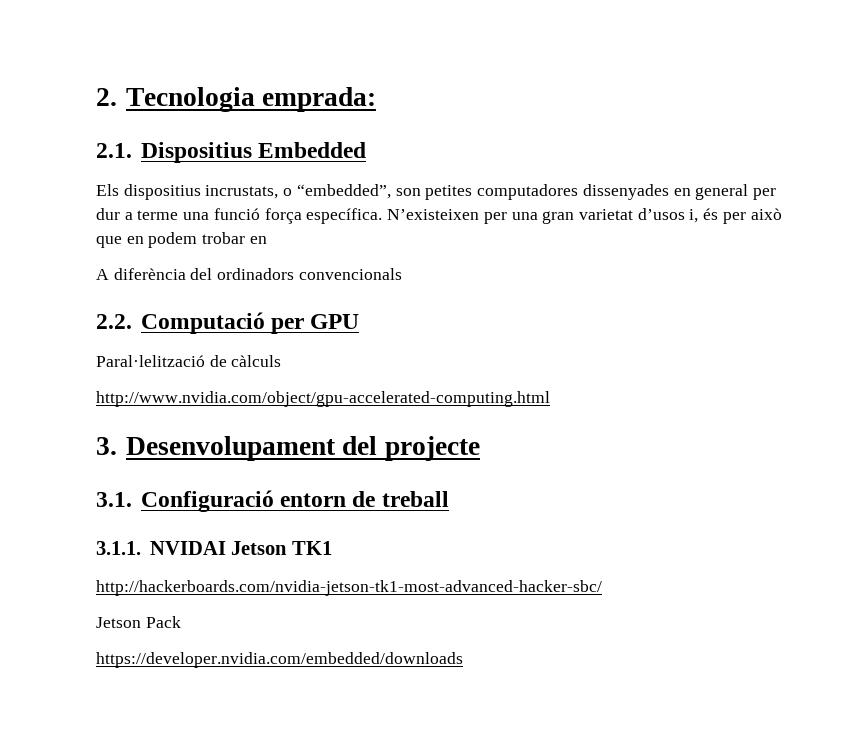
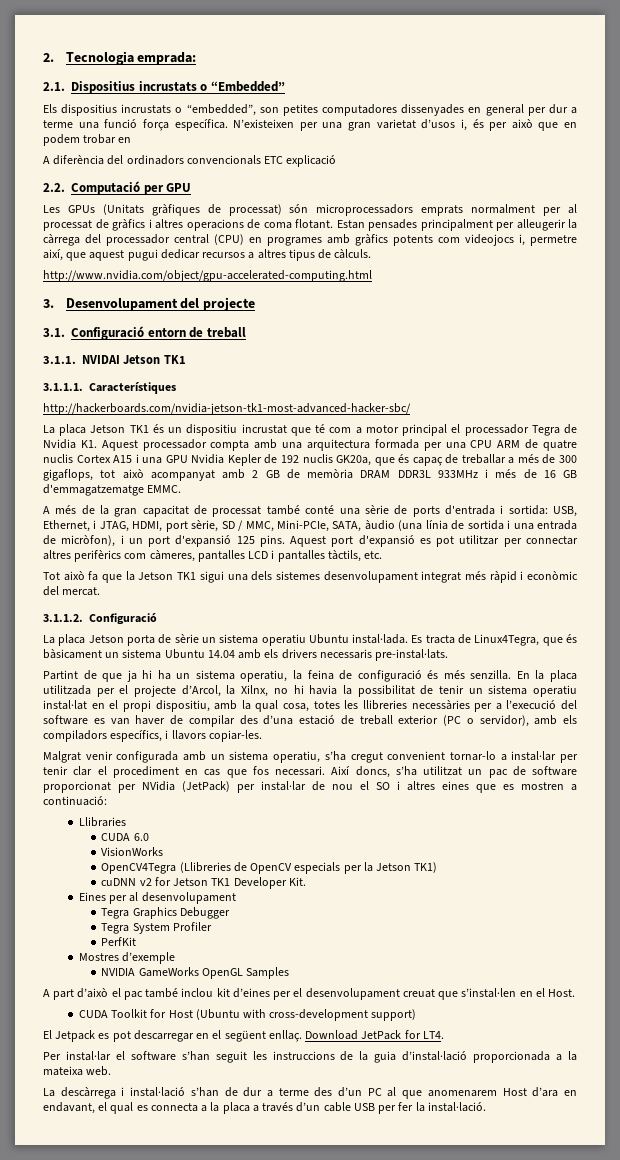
- 2.1. Dispositius Embedded
+ 2.1. Dispositius incrustats o “Embedded”
- Els dispositius incrustats, o “embedded”, son petites computadores dissenyades en general per dur a terme una funció força específica.
+ Els dispositius incrustats o “embedded”, son petites computadores dissenyades en general per dur a terme una funció força específica.
- A diferència del ordinadors convencionals
+ A diferència del ordinadors convencionals ETC explicació
- Paral·lelització de càlculs
+ Les GPUs (Unitats gràfiques de processat) són microprocessadors emprats normalment per al processat de gràfics i altres operacions de coma flotant. Estan pensades principalment per alleugerir la càrrega del processador central (CPU) en programes amb gràfics potents com videojocs i, permetre així, que aquest pugui dedicar recursos a altres tipus de càlculs.
+ 3.1.1.1. Característiques
- Jetson Pack
- https://developer.nvidia.com/embedded/downloads
+ La placa Jetson TK1 és un dispositiu incrustat que té com a motor principal el processador Tegra de Nvidia K1. Aquest processador compta amb una arquitectura formada per una CPU ARM de quatre nuclis Cortex A15 i una GPU Nvidia Kepler de 192 nuclis GK20a, que és capaç de treballar a més de 300 gigaflops, tot això acompanyat amb 2 GB de memòria DRAM DDR3L 933MHz i més de 16 GB d'emmagatzematge EMMC.
+ A més de la gran capacitat de processat també conté una sèrie de ports d'entrada i sortida: USB, Ethernet, i JTAG, HDMI, port sèrie, SD / MMC, Mini-PCIe, SATA, àudio (una línia de sortida i una entrada de micròfon), i un port d'expansió 125 pins. Aquest port d'expansió es pot utilitzar per connectar altres perifèrics com càmeres, pantalles LCD i pantalles tàctils, etc.
+ Tot això fa que la Jetson TK1 sigui una dels sistemes desenvolupament integrat més ràpid i econòmic del mercat.
+ 3.1.1.2. Configuració
+ La placa Jetson porta de sèrie un sistema operatiu Ubuntu instal·lada. Es tracta de Linux4Tegra, que és bàsicament un sistema Ubuntu 14.04 amb els drivers necessaris pre-instal·lats.
+ Partint de que ja hi ha un sistema operatiu, la feina de configuració és més senzilla. En la placa utilitzada per el projecte d’Arcol, la Xilnx, no hi havia la possibilitat de tenir un sistema operatiu instal·lat en el propi dispositiu, amb la qual cosa, totes les llibreries necessàries per a l’execució del software es van haver de compilar des d’una estació de treball exterior (PC o servidor), amb els compiladors específics, i llavors copiar-les.
+ Malgrat venir configurada amb un sistema operatiu, s’ha cregut convenient tornar-lo a instal·lar per tenir clar el procediment en cas que fos necessari. Així doncs, s’ha utilitzat un pac de software proporcionat per NVidia (JetPack) per instal·lar de nou el SO i altres eines que es mostren a continuació:
+ Llibraries
+ CUDA 6.0
+ VisionWorks
+ OpenCV4Tegra (Llibreries de OpenCV especials per la Jetson TK1)
+ cuDNN v2 for Jetson TK1 Developer Kit.
+ Eines per al desenvolupament
+ Tegra Graphics Debugger
+ Tegra System Profiler
+ PerfKit
+ Mostres d’exemple
+ NVIDIA GameWorks OpenGL Samples
+ A part d’això el pac també inclou kit d’eines per el desenvolupament creuat que s’instal·len en el Host.
+ CUDA Toolkit for Host (Ubuntu with cross-development support)
+ El Jetpack es pot descarregar en el següent enllaç. Download JetPack for LT4.
+ Per instal·lar el software s’han seguit les instruccions de la guia d’instal·lació proporcionada a la mateixa web.
+ La descàrrega i instal·lació s’han de dur a terme des d’un PC al que anomenarem Host d’ara en endavant, el qual es connecta a la placa a través d’un cable USB per fer la instal·lació.

